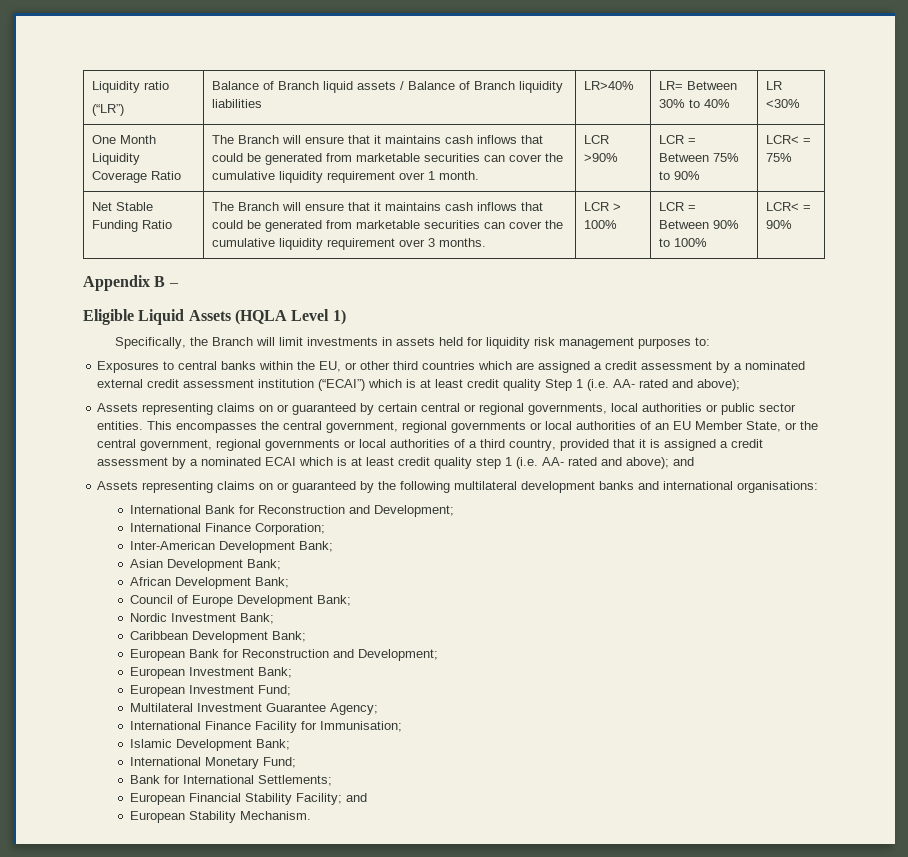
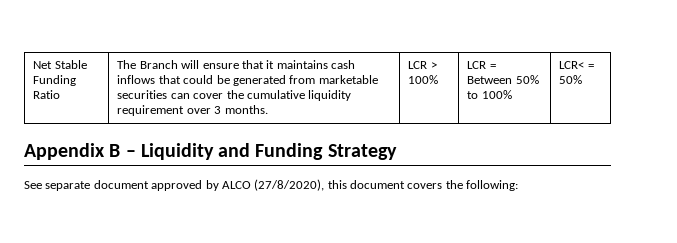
- Liquidity ratio
- (“LR”) | Balance of Branch liquid assets / Balance of Branch liquidity liabilities | LR>40% | LR= Between 30% to 40% | LR <30%
- One Month Liquidity Coverage Ratio | The Branch will ensure that it maintains cash inflows that could be generated from marketable securities can cover the cumulative liquidity requirement over 1 month. | LCR >90% | LCR = Between 75% to 90% | LCR< = 75%
- LCR = Between 90% to 100%
+ LCR = Between 50% to 100%
- LCR< = 90%
+ LCR< = 50%
- Appendix B –
- Eligible Liquid Assets (HQLA Level 1)
- Specifically, the Branch will limit investments in assets held for liquidity risk management purposes to:
- Exposures to central banks within the EU, or other third countries which are assigned a credit assessment by a nominated external credit assessment institution (“ECAI”) which is at least credit quality Step 1 (i.e. AA- rated and above);
- Assets representing claims on or guaranteed by certain central or regional governments, local authorities or public sector entities. This encompasses the central government, regional governments or local authorities of an EU Member State, or the central government, regional governments or local authorities of a third country, provided that it is assigned a credit assessment by a nominated ECAI which is at least credit quality step 1 (i.e. AA- rated and above); and
- Assets representing claims on or guaranteed by the following multilateral development banks and international organisations:
- International Bank for Reconstruction and Development;
- International Finance Corporation;
- Inter-American Development Bank;
- Asian Development Bank;
- African Development Bank;
- Council of Europe Development Bank;
- Nordic Investment Bank;
- Caribbean Development Bank;
- European Bank for Reconstruction and Development;
- European Investment Bank;
- European Investment Fund;
- Multilateral Investment Guarantee Agency;
- International Finance Facility for Immunisation;
- Islamic Development Bank;
- International Monetary Fund;
- Bank for International Settlements;
- European Financial Stability Facility; and
- European Stability Mechanism.
+ Appendix B – Liquidity and Funding Strategy
+ See separate document approved by ALCO (27/8/2020), this document covers the following:

